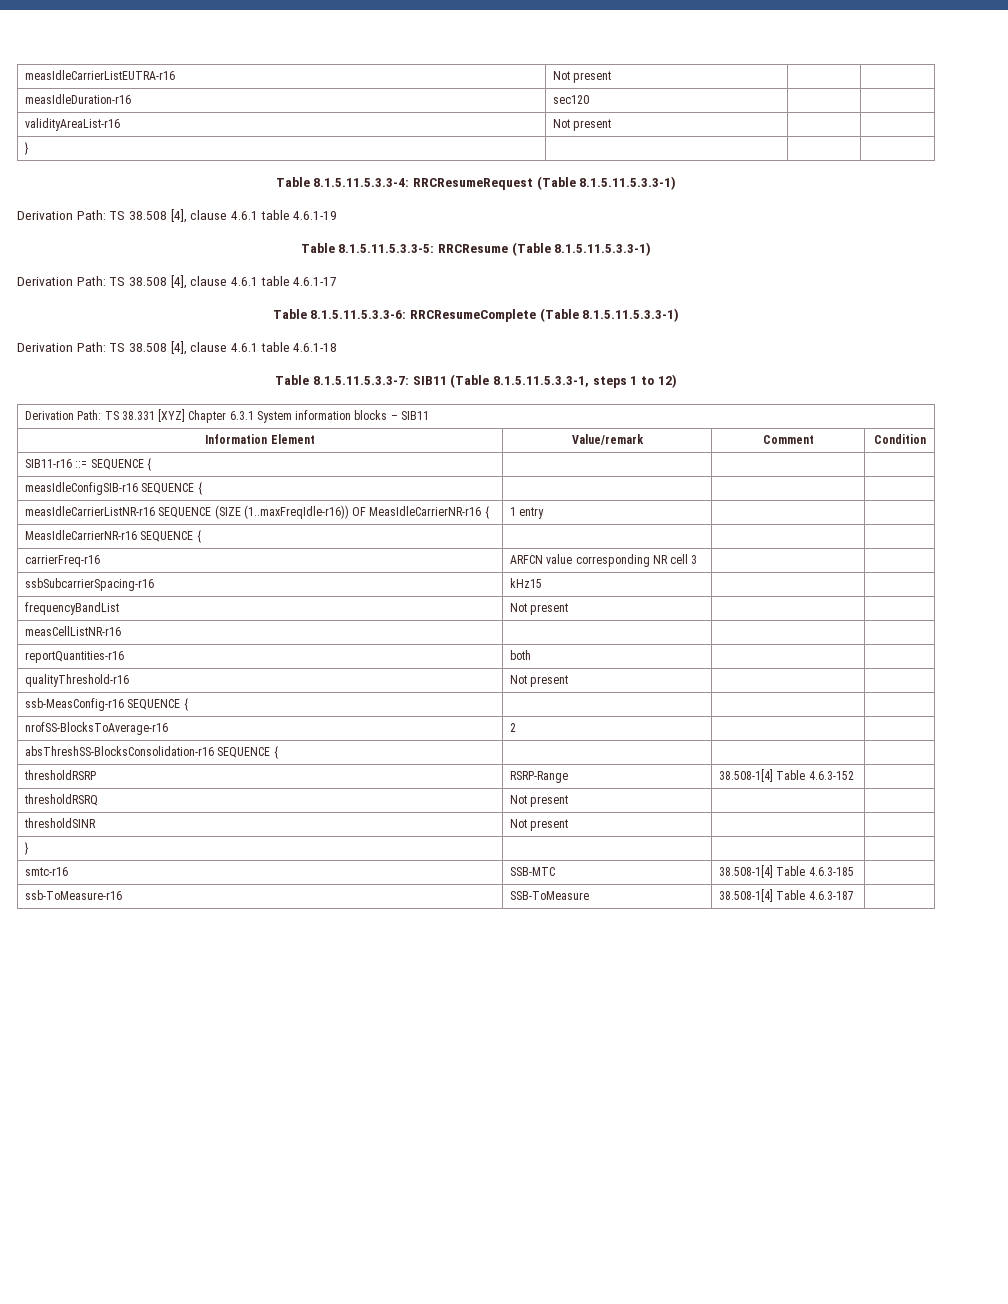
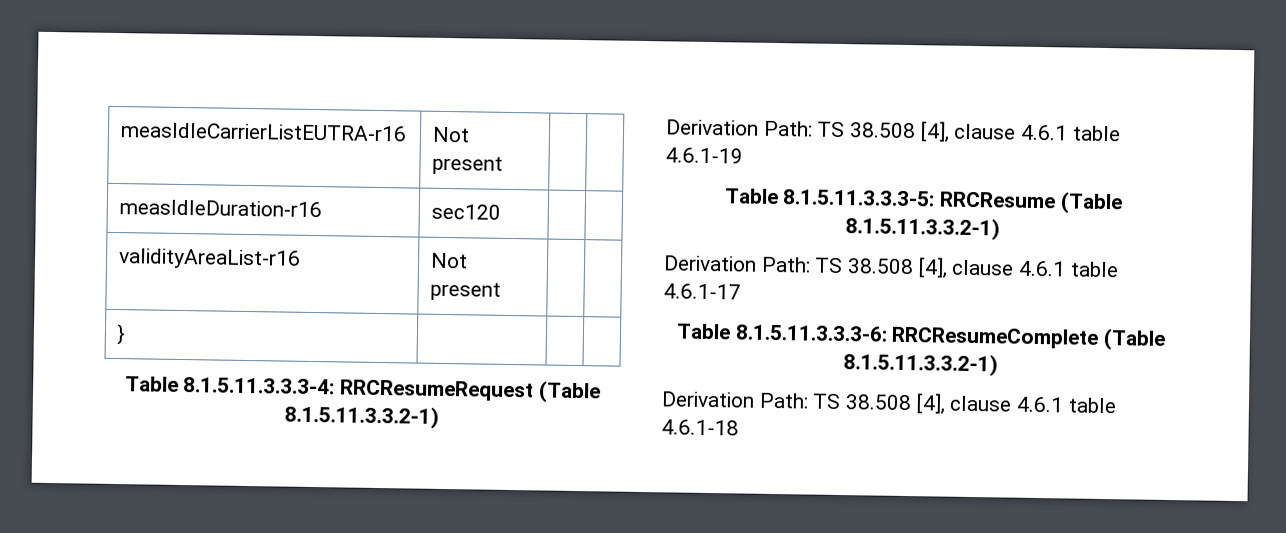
- Table 8.1.5.11.5.3.3-4: RRCResumeRequest (Table 8.1.5.11.5.3.3-1)
+ Table 8.1.5.11.3.3.3-4: RRCResumeRequest (Table 8.1.5.11.3.3.2-1)
- Table 8.1.5.11.5.3.3-5: RRCResume (Table 8.1.5.11.5.3.3-1)
+ Table 8.1.5.11.3.3.3-5: RRCResume (Table 8.1.5.11.3.3.2-1)
- Table 8.1.5.11.5.3.3-6: RRCResumeComplete (Table 8.1.5.11.5.3.3-1)
+ Table 8.1.5.11.3.3.3-6: RRCResumeComplete (Table 8.1.5.11.3.3.2-1)
- Table 8.1.5.11.5.3.3-7: SIB11 (Table 8.1.5.11.5.3.3-1, steps 1 to 12)
- Derivation Path: TS 38.331 [XYZ] Chapter 6.3.1 System information blocks – SIB11
- Information Element | Value/remark | Comment | Condition
- SIB11-r16 ::= SEQUENCE { | | |
- measIdleConfigSIB-r16 SEQUENCE { | | |
- measIdleCarrierListNR-r16 SEQUENCE (SIZE (1..maxFreqIdle-r16)) OF MeasIdleCarrierNR-r16 { | 1 entry | |
- MeasIdleCarrierNR-r16 SEQUENCE { | | |
- carrierFreq-r16 | ARFCN value corresponding NR cell 3 | |
- ssbSubcarrierSpacing-r16 | kHz15 | |
- frequencyBandList | Not present | |
- measCellListNR-r16 | | |
- reportQuantities-r16 | both | |
- qualityThreshold-r16 | Not present | |
- ssb-MeasConfig-r16 SEQUENCE { | | |
- nrofSS-BlocksToAverage-r16 | 2 | |
- absThreshSS-BlocksConsolidation-r16 SEQUENCE { | | |
- thresholdRSRP | RSRP-Range | 38.508-1[4] Table 4.6.3-152 |
- thresholdRSRQ | Not present | |
- thresholdSINR | Not present | |
- } | | |
- smtc-r16 | SSB-MTC | 38.508-1[4] Table 4.6.3-185 |
- ssb-ToMeasure-r16 | SSB-ToMeasure | 38.508-1[4] Table 4.6.3-187 |

